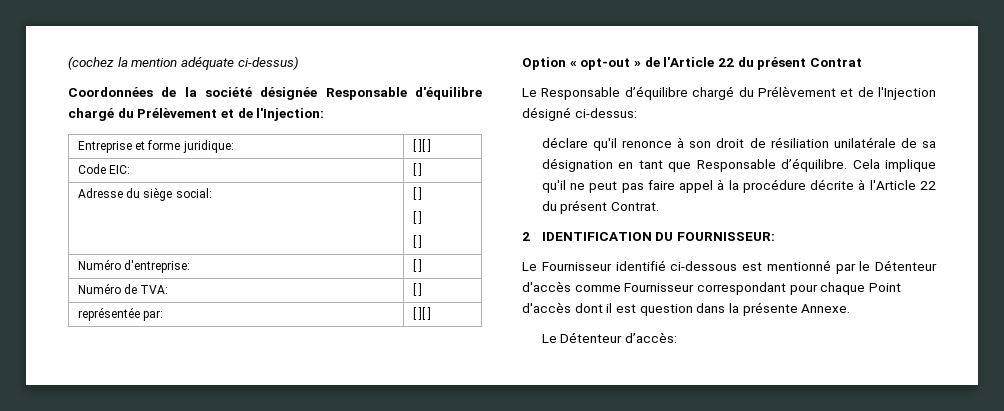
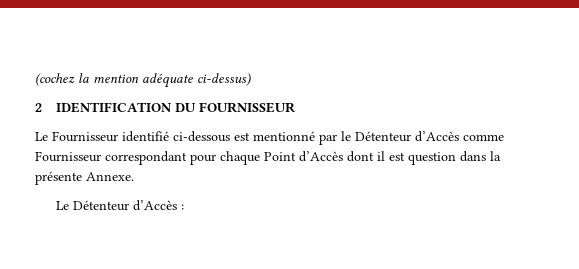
- Coordonnées de la société désignée Responsable d'équilibre chargé du Prélèvement et de l'Injection:
- Entreprise et forme juridique: | [ ][ ]
- Code EIC: | [ ]
- Adresse du siège social: | [ ]
- [ ]
- [ ]
- Numéro d'entreprise: | [ ]
- Numéro de TVA: | [ ]
- représentée par: | [ ][ ]
- Option « opt-out » de l'Article 22 du présent Contrat
- Le Responsable d’équilibre chargé du Prélèvement et de l'Injection désigné ci-dessus:
- déclare qu'il renonce à son droit de résiliation unilatérale de sa désignation en tant que Responsable d’équilibre. Cela implique qu'il ne peut pas faire appel à la procédure décrite à l'Article 22 du présent Contrat.
- 2 IDENTIFICATION DU FOURNISSEUR:
+ 2 IDENTIFICATION DU FOURNISSEUR
- Le Fournisseur identifié ci-dessous est mentionné par le Détenteur d'accès comme Fournisseur correspondant pour chaque Point d'accès dont il est question dans la présente Annexe.
+ Le Fournisseur identifié ci-dessous est mentionné par le Détenteur d’Accès comme Fournisseur correspondant pour chaque Point d’Accès dont il est question dans la présente Annexe.
- Le Détenteur d’accès:
+ Le Détenteur d’Accès :

